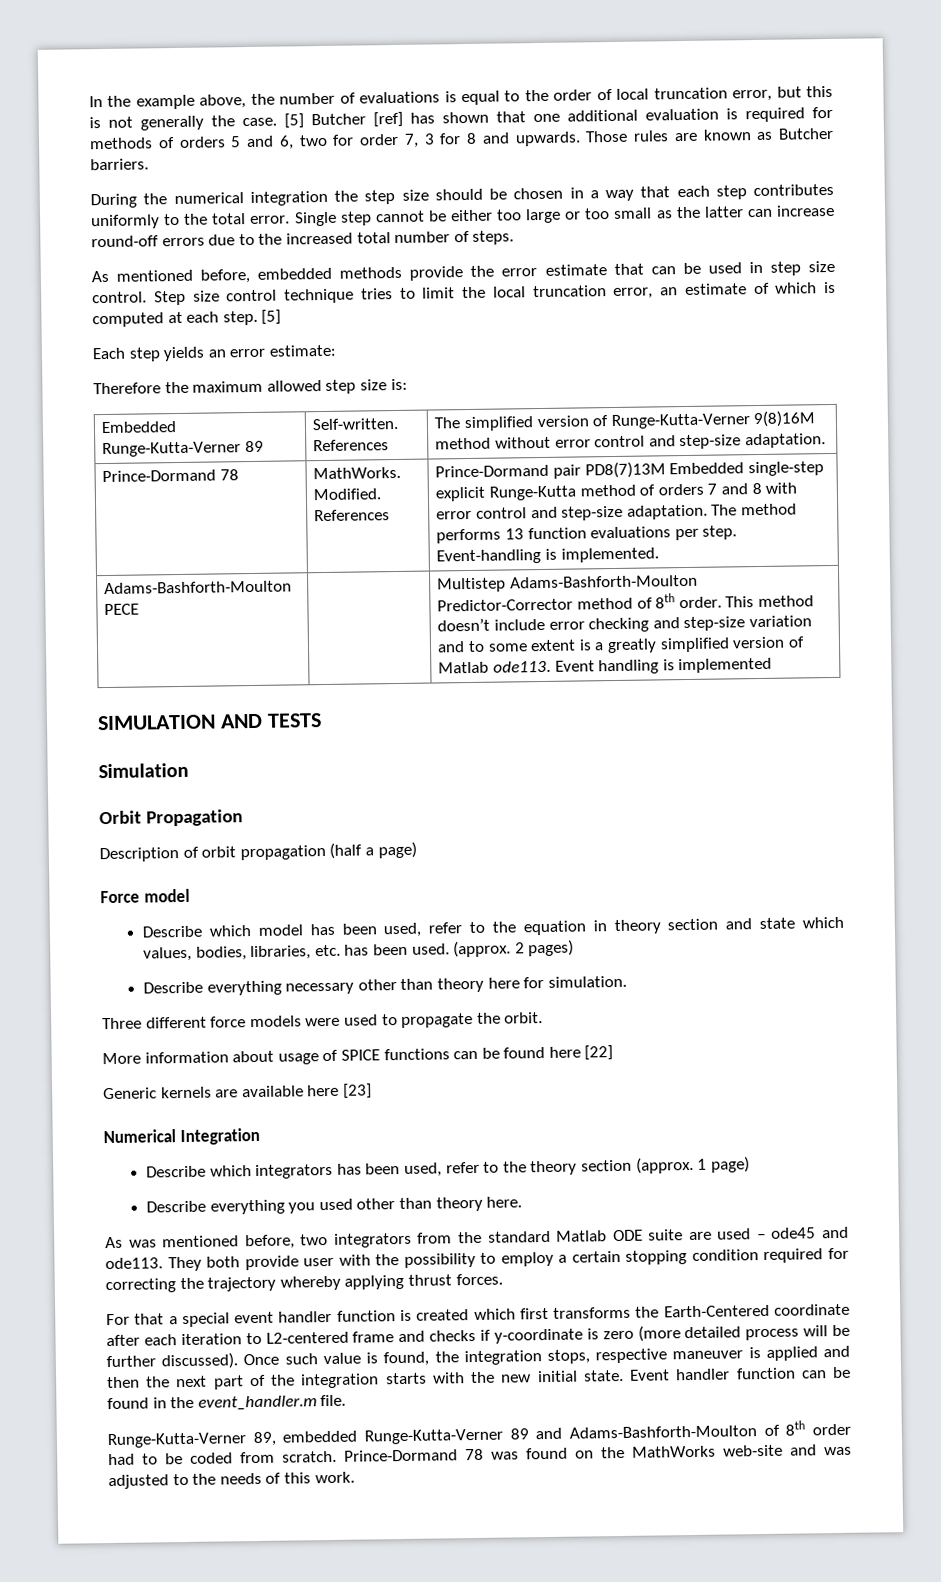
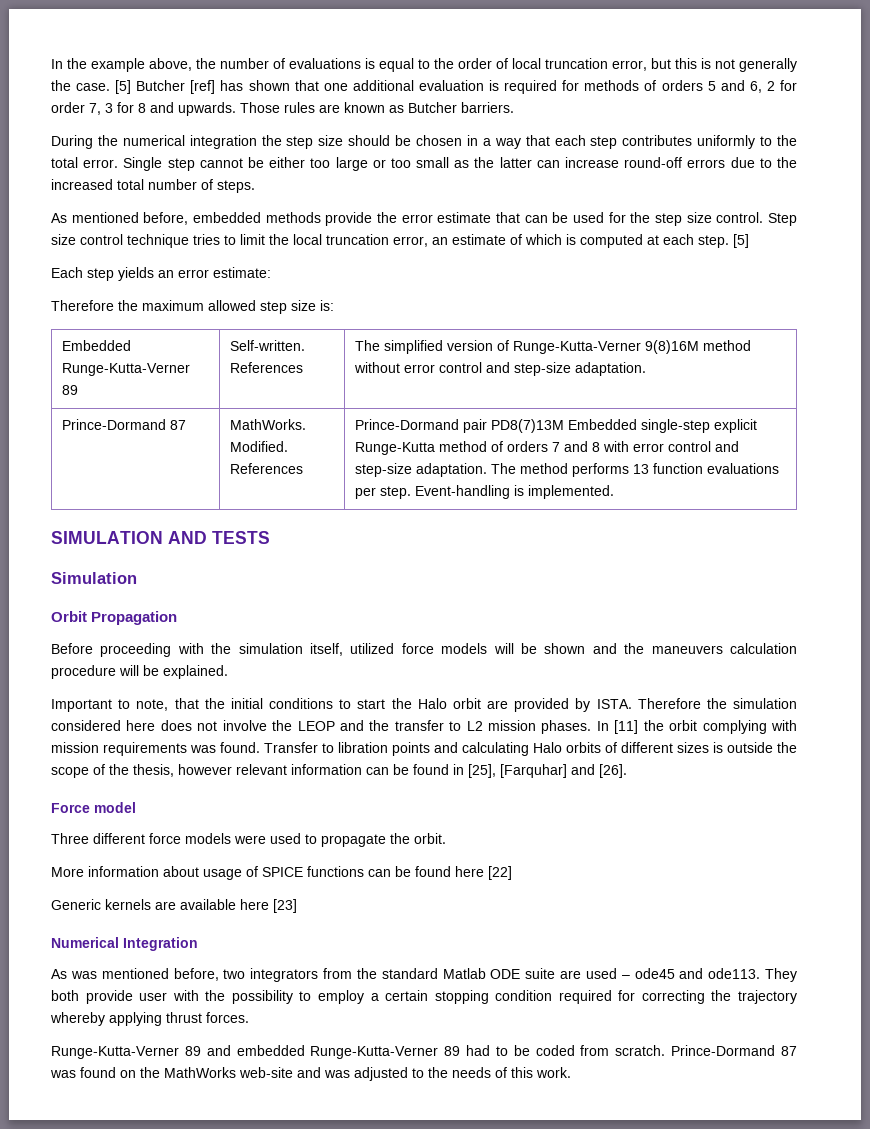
- [5] Butcher [ref] has shown that one additional evaluation is required for methods of orders 5 and 6, two for order 7, 3 for 8 and upwards.
+ [5] Butcher [ref] has shown that one additional evaluation is required for methods of orders 5 and 6, 2 for order 7, 3 for 8 and upwards.
- As mentioned before, embedded methods provide the error estimate that can be used in step size control.
+ As mentioned before, embedded methods provide the error estimate that can be used for the step size control.
- Prince-Dormand 78 | MathWorks. Modified. References | Prince-Dormand pair PD8(7)13M Embedded single-step explicit Runge-Kutta method of orders 7 and 8 with error control and step-size adaptation. The method performs 13 function evaluations per step. Event-handling is implemented.
+ Prince-Dormand 87 | MathWorks. Modified. References | Prince-Dormand pair PD8(7)13M Embedded single-step explicit Runge-Kutta method of orders 7 and 8 with error control and step-size adaptation. The method performs 13 function evaluations per step. Event-handling is implemented.
- Adams-Bashforth-Moulton PECE | | Multistep Adams-Bashforth-Moulton Predictor-Corrector method of 8th order. This method doesn’t include error checking and step-size variation and to some extent is a greatly simplified version of Matlab ode113. Event handling is implemented
- Description of orbit propagation (half a page)
+ Before proceeding with the simulation itself, utilized force models will be shown and the maneuvers calculation procedure will be explained.
+ Important to note, that the initial conditions to start the Halo orbit are provided by ISTA. Therefore the simulation considered here does not involve the LEOP and the transfer to L2 mission phases. In [11] the orbit complying with mission requirements was found. Transfer to libration points and calculating Halo orbits of different sizes is outside the scope of the thesis, however relevant information can be found in [25], [Farquhar] and [26].
  Force model
- Describe which model has been used, refer to the equation in theory section and state which values, bodies, libraries, etc. has been used. (approx. 2 pages)
- Describe everything necessary other than theory here for simulation.
- Describe which integrators has been used, refer to the theory section (approx. 1 page)
- Describe everything you used other than theory here.
- For that a special event handler function is created which first transforms the Earth-Centered coordinate after each iteration to L2-centered frame and checks if y-coordinate is zero (more detailed process will be further discussed). Once such value is found, the integration stops, respective maneuver is applied and then the next part of the integration starts with the new initial state. Event handler function can be found in the event_handler.m file.
- Runge-Kutta-Verner 89, embedded Runge-Kutta-Verner 89 and Adams-Bashforth-Moulton of 8th order had to be coded from scratch.
+ Runge-Kutta-Verner 89 and embedded Runge-Kutta-Verner 89 had to be coded from scratch.
- Prince-Dormand 78 was found on the MathWorks web-site and was adjusted to the needs of this work.
+ Prince-Dormand 87 was found on the MathWorks web-site and was adjusted to the needs of this work.

